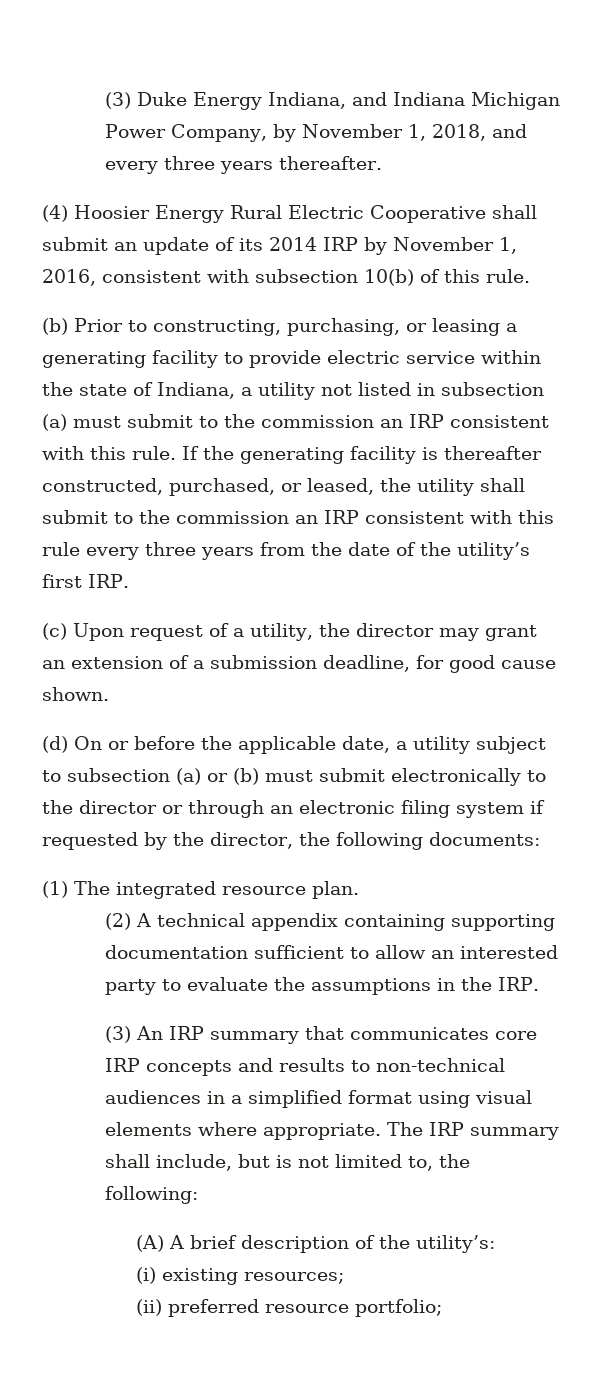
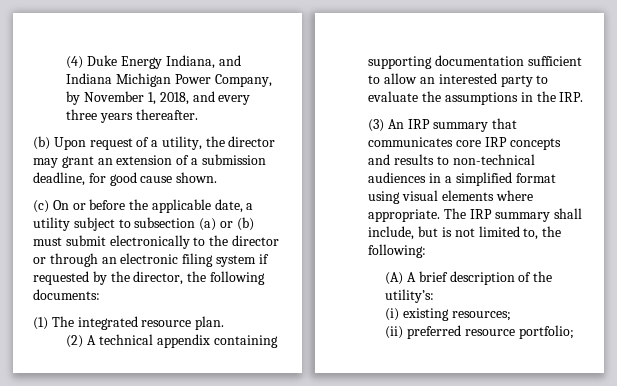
- (3) Duke Energy Indiana, and Indiana Michigan Power Company, by November 1, 2018, and every three years thereafter.
+ (4) Duke Energy Indiana, and Indiana Michigan Power Company, by November 1, 2018, and every three years thereafter.
- (4) Hoosier Energy Rural Electric Cooperative shall submit an update of its 2014 IRP by November 1, 2016, consistent with subsection 10(b) of this rule.
- (b) Prior to constructing, purchasing, or leasing a generating facility to provide electric service within the state of Indiana, a utility not listed in subsection (a) must submit to the commission an IRP consistent with this rule. If the generating facility is thereafter constructed, purchased, or leased, the utility shall submit to the commission an IRP consistent with this rule every three years from the date of the utility’s first IRP.
- (c) Upon request of a utility, the director may grant an extension of a submission deadline, for good cause shown.
+ (b) Upon request of a utility, the director may grant an extension of a submission deadline, for good cause shown.
- (d) On or before the applicable date, a utility subject to subsection (a) or (b) must submit electronically to the director or through an electronic filing system if requested by the director, the following documents:
+ (c) On or before the applicable date, a utility subject to subsection (a) or (b) must submit electronically to the director or through an electronic filing system if requested by the director, the following documents:

